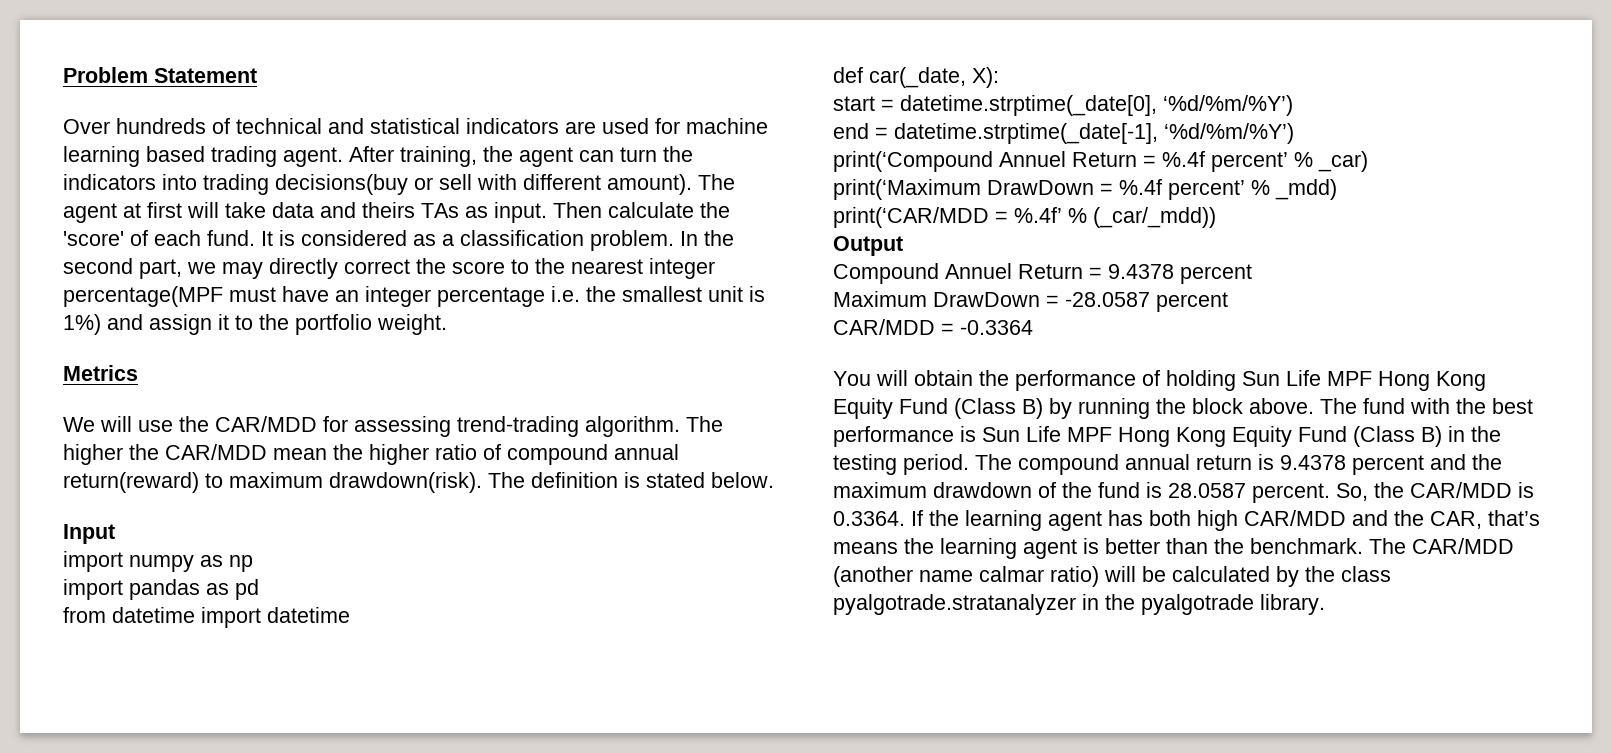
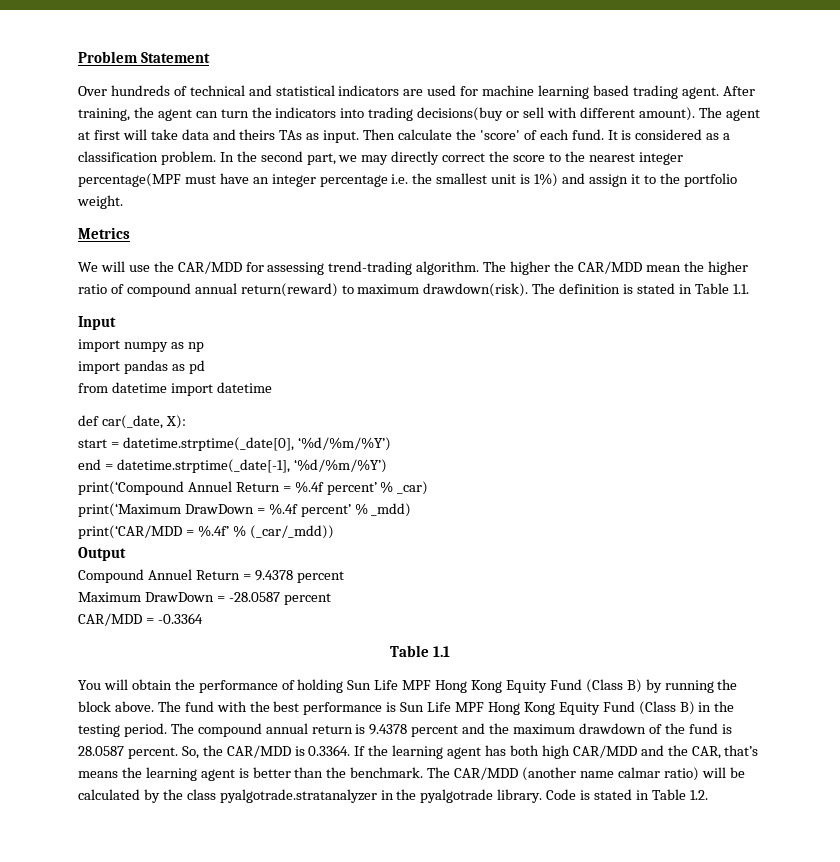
- The definition is stated below.
+ The definition is stated in Table 1.1.
+ Table 1.1
+ Code is stated in Table 1.2.

